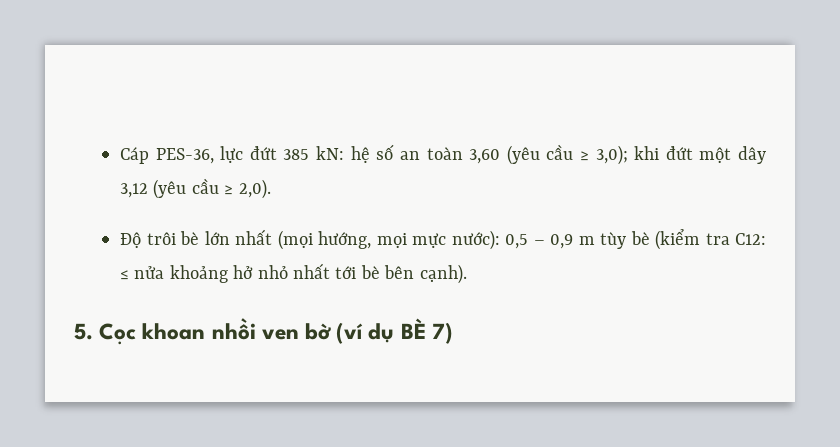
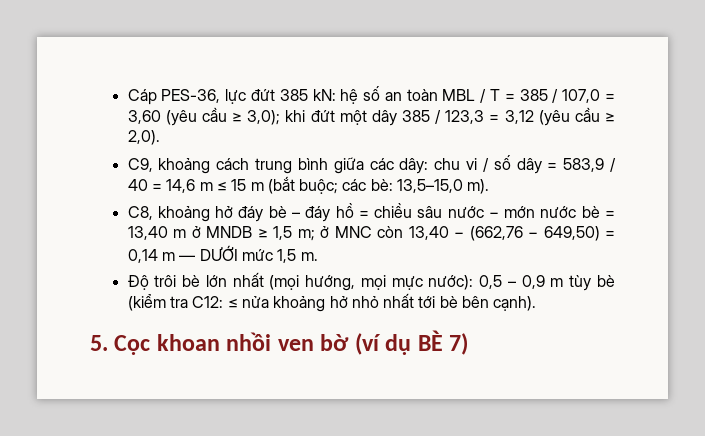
- Cáp PES-36, lực đứt 385 kN: hệ số an toàn 3,60 (yêu cầu ≥ 3,0); khi đứt một dây 3,12 (yêu cầu ≥ 2,0).
+ Cáp PES-36, lực đứt 385 kN: hệ số an toàn MBL / T = 385 / 107,0 = 3,60 (yêu cầu ≥ 3,0); khi đứt một dây 385 / 123,3 = 3,12 (yêu cầu ≥ 2,0).
+ C9, khoảng cách trung bình giữa các dây: chu vi / số dây = 583,9 / 40 = 14,6 m ≤ 15 m (bắt buộc; các bè: 13,5–15,0 m).
+ C8, khoảng hở đáy bè – đáy hồ = chiều sâu nước − mớn nước bè = 13,40 m ở MNDB ≥ 1,5 m; ở MNC còn 13,40 − (662,76 − 649,50) = 0,14 m — DƯỚI mức 1,5 m.

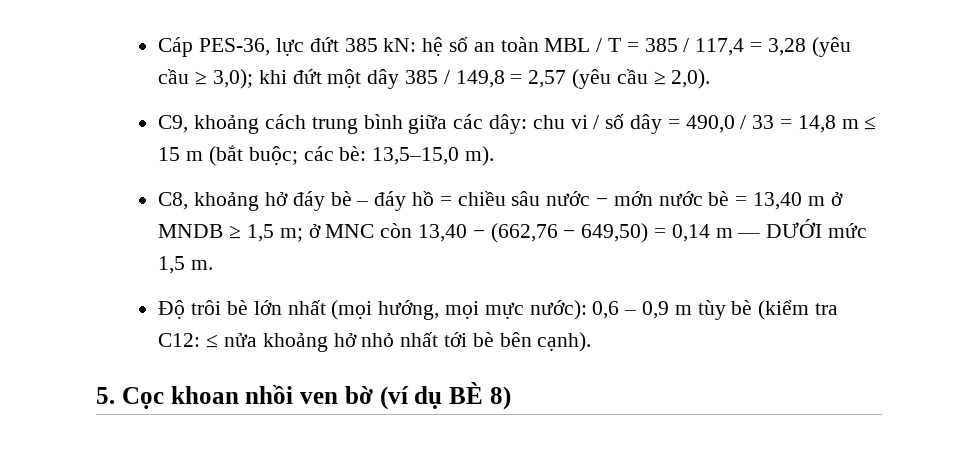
- Cáp PES-36, lực đứt 385 kN: hệ số an toàn MBL / T = 385 / 107,0 = 3,60 (yêu cầu ≥ 3,0); khi đứt một dây 385 / 123,3 = 3,12 (yêu cầu ≥ 2,0).
+ Cáp PES-36, lực đứt 385 kN: hệ số an toàn MBL / T = 385 / 117,4 = 3,28 (yêu cầu ≥ 3,0); khi đứt một dây 385 / 149,8 = 2,57 (yêu cầu ≥ 2,0).
- C9, khoảng cách trung bình giữa các dây: chu vi / số dây = 583,9 / 40 = 14,6 m ≤ 15 m (bắt buộc; các bè: 13,5–15,0 m).
+ C9, khoảng cách trung bình giữa các dây: chu vi / số dây = 490,0 / 33 = 14,8 m ≤ 15 m (bắt buộc; các bè: 13,5–15,0 m).
- Độ trôi bè lớn nhất (mọi hướng, mọi mực nước): 0,5 – 0,9 m tùy bè (kiểm tra C12: ≤ nửa khoảng hở nhỏ nhất tới bè bên cạnh).
+ Độ trôi bè lớn nhất (mọi hướng, mọi mực nước): 0,6 – 0,9 m tùy bè (kiểm tra C12: ≤ nửa khoảng hở nhỏ nhất tới bè bên cạnh).
- 5. Cọc khoan nhồi ven bờ (ví dụ BÈ 7)
+ 5. Cọc khoan nhồi ven bờ (ví dụ BÈ 8)

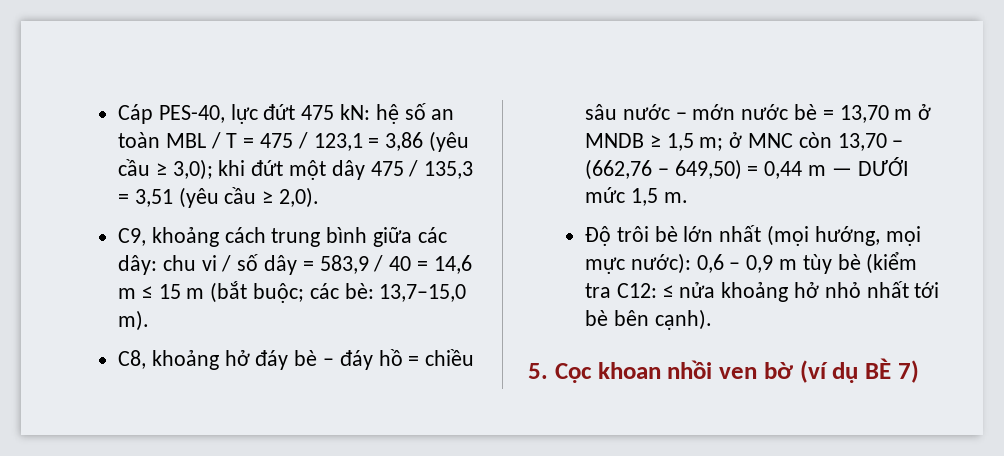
- Cáp PES-36, lực đứt 385 kN: hệ số an toàn MBL / T = 385 / 117,4 = 3,28 (yêu cầu ≥ 3,0); khi đứt một dây 385 / 149,8 = 2,57 (yêu cầu ≥ 2,0).
+ Cáp PES-40, lực đứt 475 kN: hệ số an toàn MBL / T = 475 / 123,1 = 3,86 (yêu cầu ≥ 3,0); khi đứt một dây 475 / 135,3 = 3,51 (yêu cầu ≥ 2,0).
- C9, khoảng cách trung bình giữa các dây: chu vi / số dây = 490,0 / 33 = 14,8 m ≤ 15 m (bắt buộc; các bè: 13,5–15,0 m).
+ C9, khoảng cách trung bình giữa các dây: chu vi / số dây = 583,9 / 40 = 14,6 m ≤ 15 m (bắt buộc; các bè: 13,7–15,0 m).
- C8, khoảng hở đáy bè – đáy hồ = chiều sâu nước − mớn nước bè = 13,40 m ở MNDB ≥ 1,5 m; ở MNC còn 13,40 − (662,76 − 649,50) = 0,14 m — DƯỚI mức 1,5 m.
+ C8, khoảng hở đáy bè – đáy hồ = chiều sâu nước − mớn nước bè = 13,70 m ở MNDB ≥ 1,5 m; ở MNC còn 13,70 − (662,76 − 649,50) = 0,44 m — DƯỚI mức 1,5 m.
- 5. Cọc khoan nhồi ven bờ (ví dụ BÈ 8)
+ 5. Cọc khoan nhồi ven bờ (ví dụ BÈ 7)

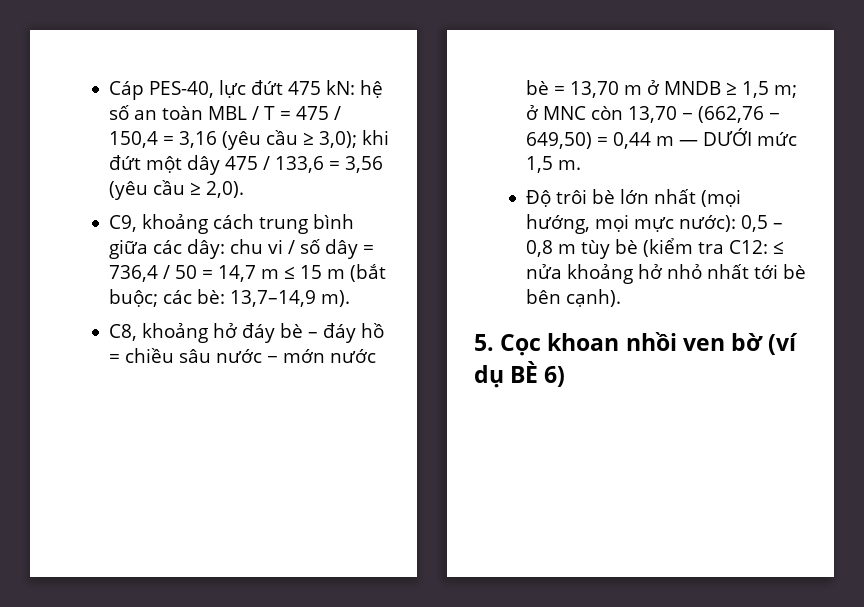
- Cáp PES-40, lực đứt 475 kN: hệ số an toàn MBL / T = 475 / 123,1 = 3,86 (yêu cầu ≥ 3,0); khi đứt một dây 475 / 135,3 = 3,51 (yêu cầu ≥ 2,0).
+ Cáp PES-40, lực đứt 475 kN: hệ số an toàn MBL / T = 475 / 150,4 = 3,16 (yêu cầu ≥ 3,0); khi đứt một dây 475 / 133,6 = 3,56 (yêu cầu ≥ 2,0).
- C9, khoảng cách trung bình giữa các dây: chu vi / số dây = 583,9 / 40 = 14,6 m ≤ 15 m (bắt buộc; các bè: 13,7–15,0 m).
+ C9, khoảng cách trung bình giữa các dây: chu vi / số dây = 736,4 / 50 = 14,7 m ≤ 15 m (bắt buộc; các bè: 13,7–14,9 m).
- Độ trôi bè lớn nhất (mọi hướng, mọi mực nước): 0,6 – 0,9 m tùy bè (kiểm tra C12: ≤ nửa khoảng hở nhỏ nhất tới bè bên cạnh).
+ Độ trôi bè lớn nhất (mọi hướng, mọi mực nước): 0,5 – 0,8 m tùy bè (kiểm tra C12: ≤ nửa khoảng hở nhỏ nhất tới bè bên cạnh).
- 5. Cọc khoan nhồi ven bờ (ví dụ BÈ 7)
+ 5. Cọc khoan nhồi ven bờ (ví dụ BÈ 6)

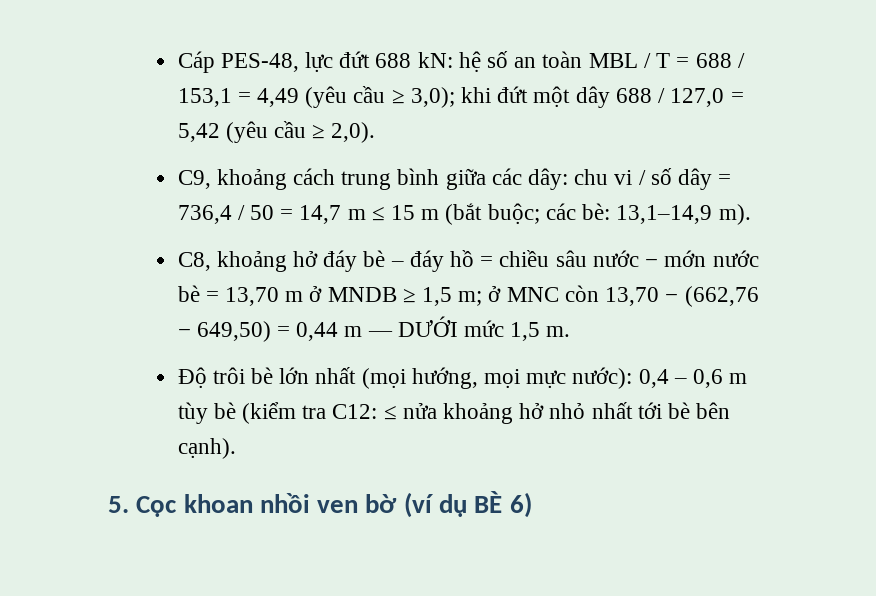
- Cáp PES-40, lực đứt 475 kN: hệ số an toàn MBL / T = 475 / 150,4 = 3,16 (yêu cầu ≥ 3,0); khi đứt một dây 475 / 133,6 = 3,56 (yêu cầu ≥ 2,0).
+ Cáp PES-48, lực đứt 688 kN: hệ số an toàn MBL / T = 688 / 153,1 = 4,49 (yêu cầu ≥ 3,0); khi đứt một dây 688 / 127,0 = 5,42 (yêu cầu ≥ 2,0).
- C9, khoảng cách trung bình giữa các dây: chu vi / số dây = 736,4 / 50 = 14,7 m ≤ 15 m (bắt buộc; các bè: 13,7–14,9 m).
+ C9, khoảng cách trung bình giữa các dây: chu vi / số dây = 736,4 / 50 = 14,7 m ≤ 15 m (bắt buộc; các bè: 13,1–14,9 m).
- Độ trôi bè lớn nhất (mọi hướng, mọi mực nước): 0,5 – 0,8 m tùy bè (kiểm tra C12: ≤ nửa khoảng hở nhỏ nhất tới bè bên cạnh).
+ Độ trôi bè lớn nhất (mọi hướng, mọi mực nước): 0,4 – 0,6 m tùy bè (kiểm tra C12: ≤ nửa khoảng hở nhỏ nhất tới bè bên cạnh).

